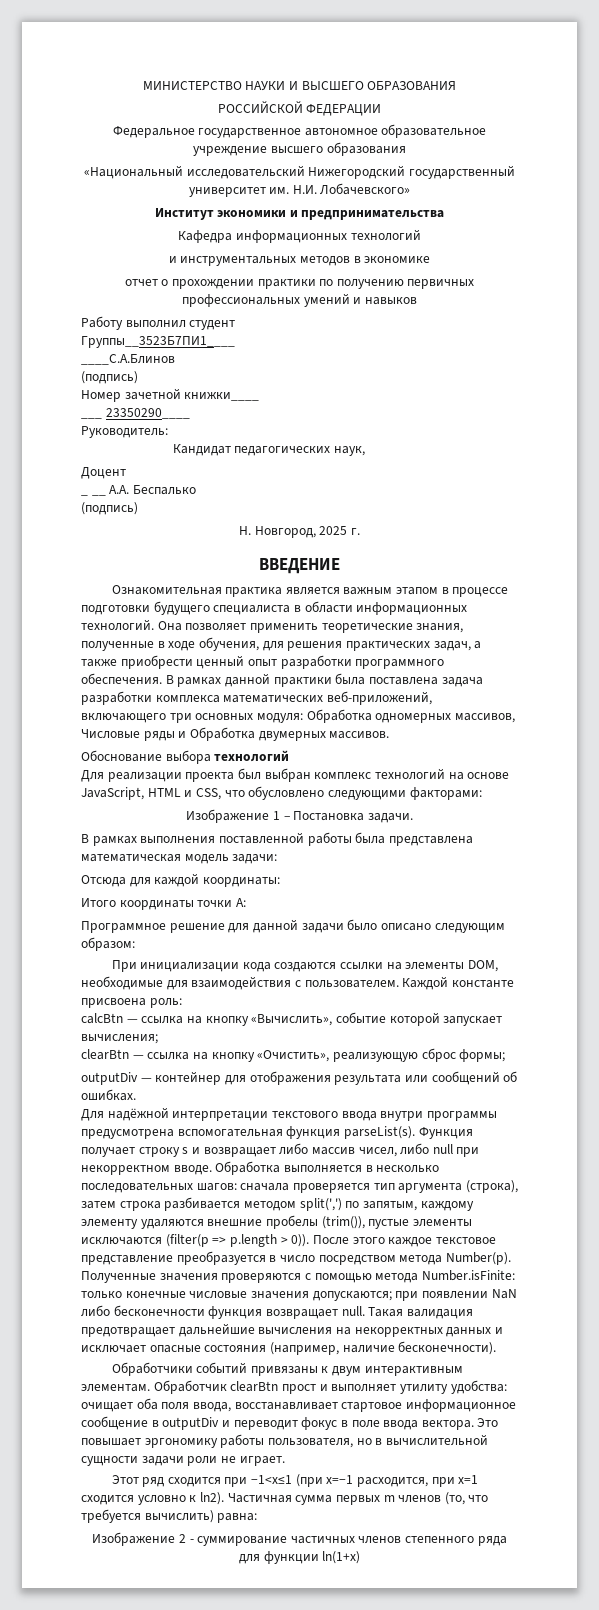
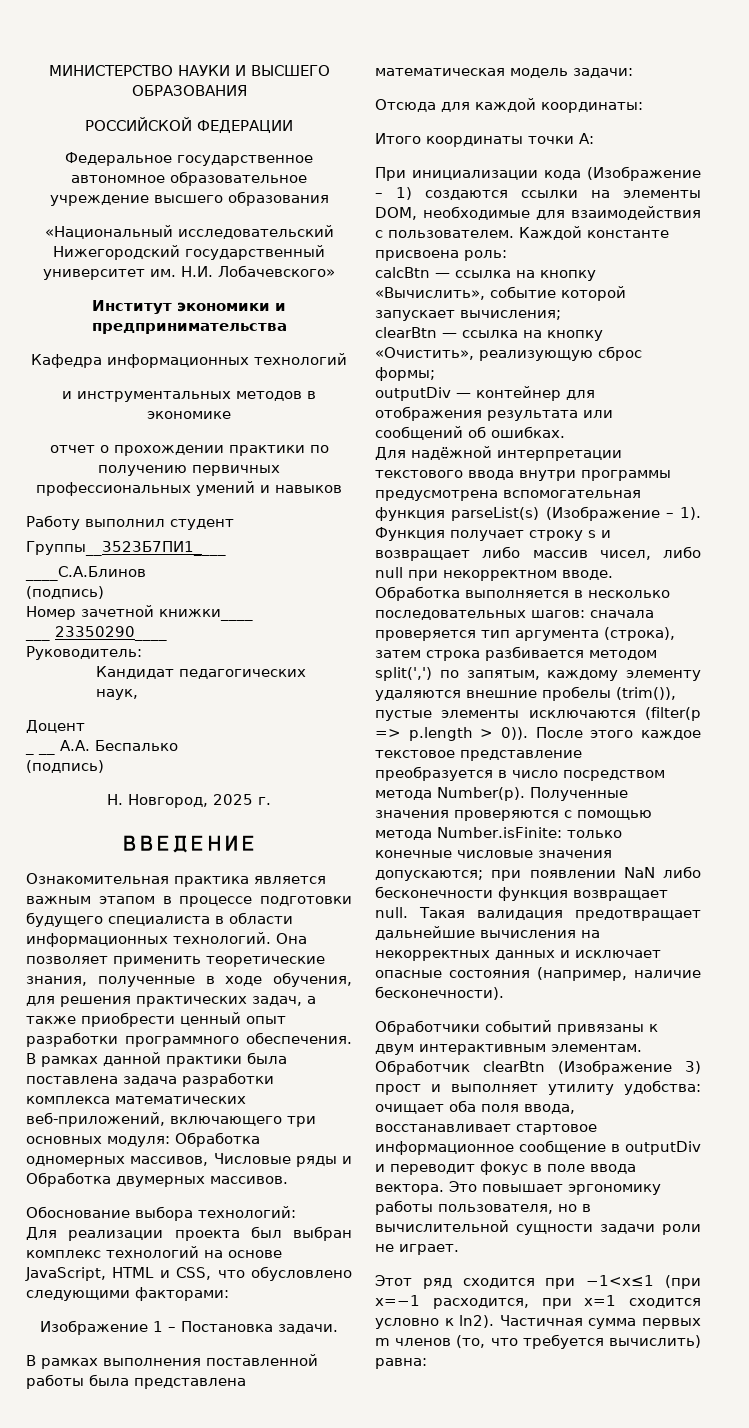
- Обоснование выбора технологий
+ Обоснование выбора технологий:
- Программное решение для данной задачи было описано следующим образом:
- При инициализации кода создаются ссылки на элементы DOM, необходимые для взаимодействия с пользователем.
+ При инициализации кода (Изображение – 1) создаются ссылки на элементы DOM, необходимые для взаимодействия с пользователем.
- Для надёжной интерпретации текстового ввода внутри программы предусмотрена вспомогательная функция parseList(s).
+ Для надёжной интерпретации текстового ввода внутри программы предусмотрена вспомогательная функция parseList(s) (Изображение – 1).
- Обработчик clearBtn прост и выполняет утилиту удобства: очищает оба поля ввода, восстанавливает стартовое информационное сообщение в outputDiv и переводит фокус в поле ввода вектора.
+ Обработчик clearBtn (Изображение 3) прост и выполняет утилиту удобства: очищает оба поля ввода, восстанавливает стартовое информационное сообщение в outputDiv и переводит фокус в поле ввода вектора.
- Изображение 2 - суммирование частичных членов степенного ряда для функции ln(1+x)

